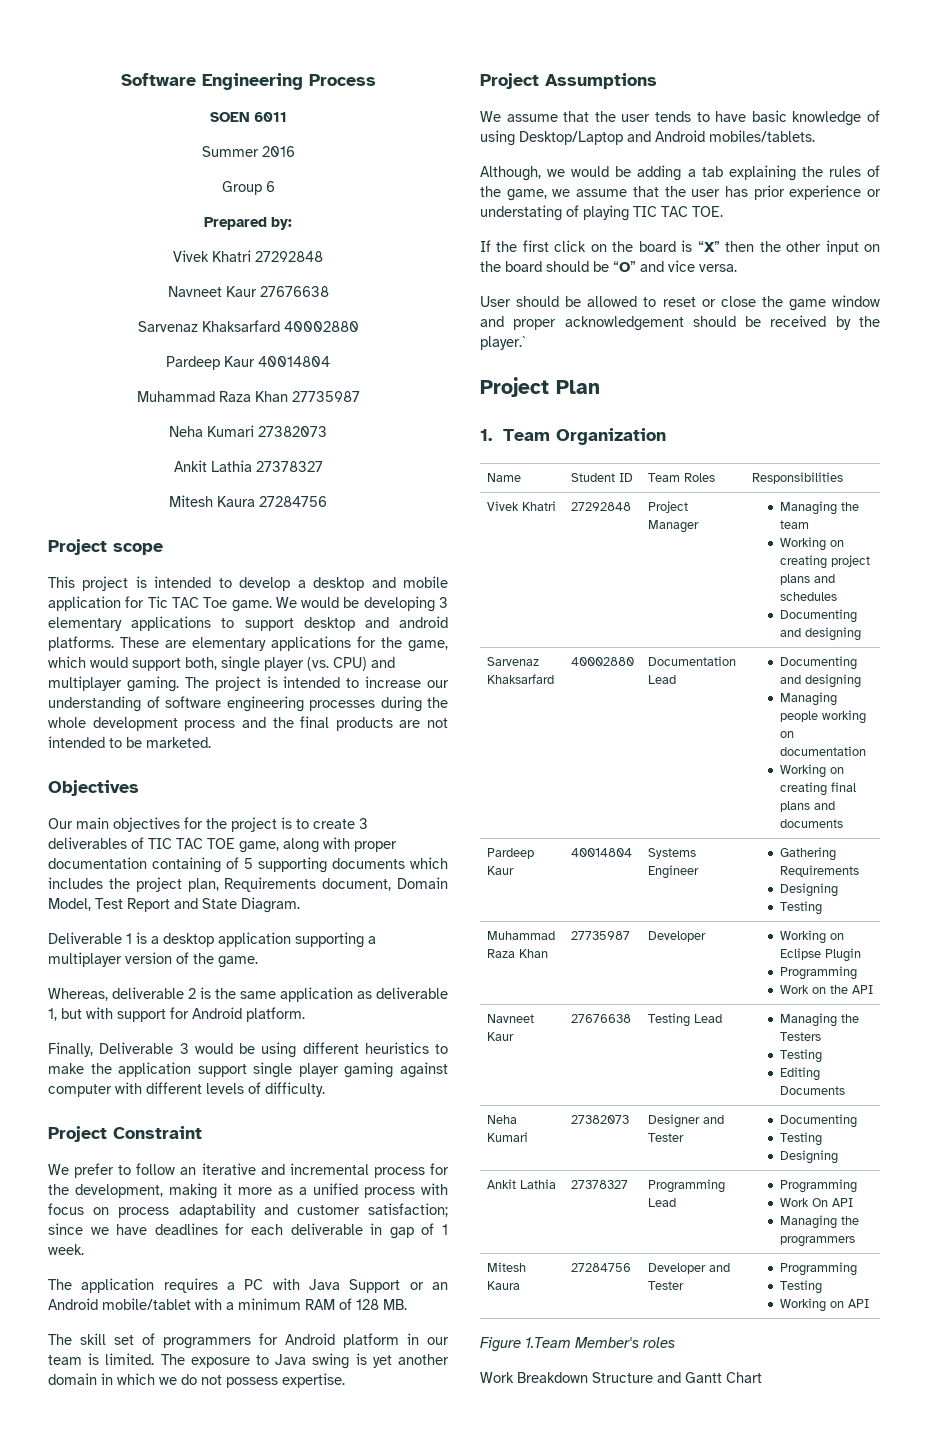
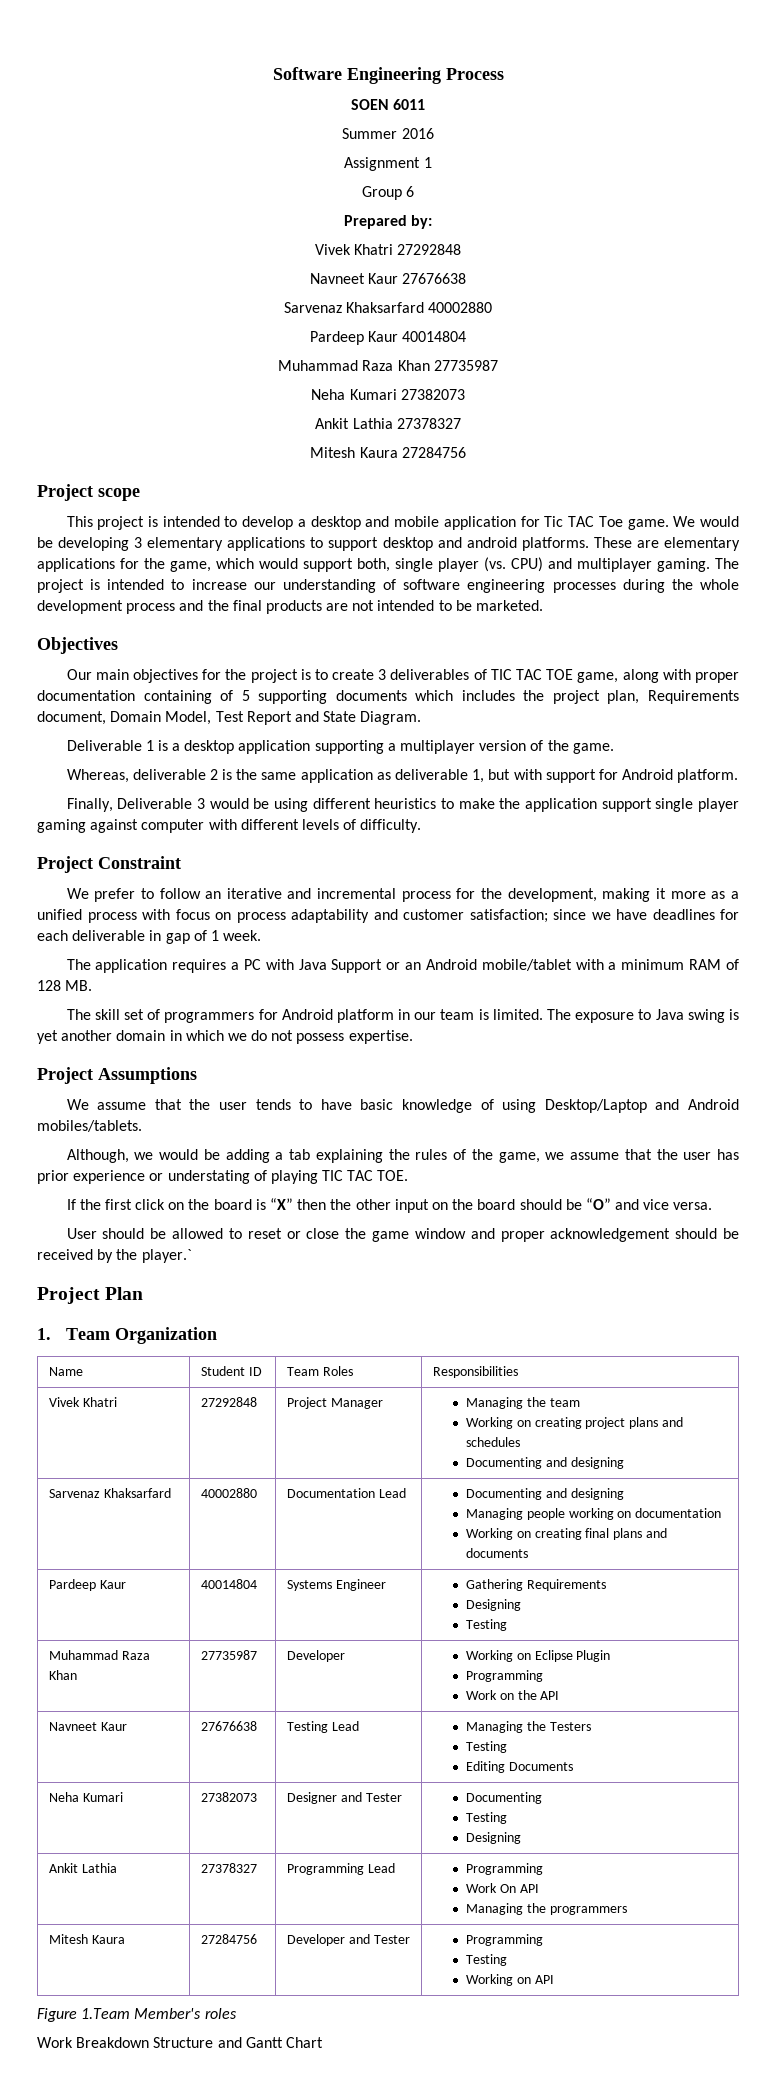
+ Assignment 1

